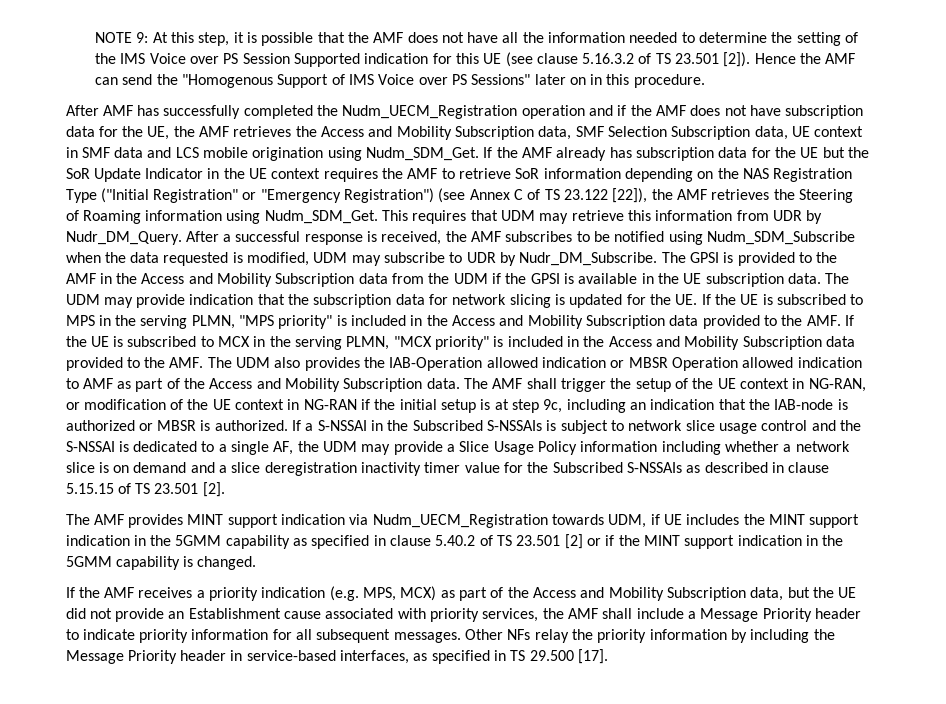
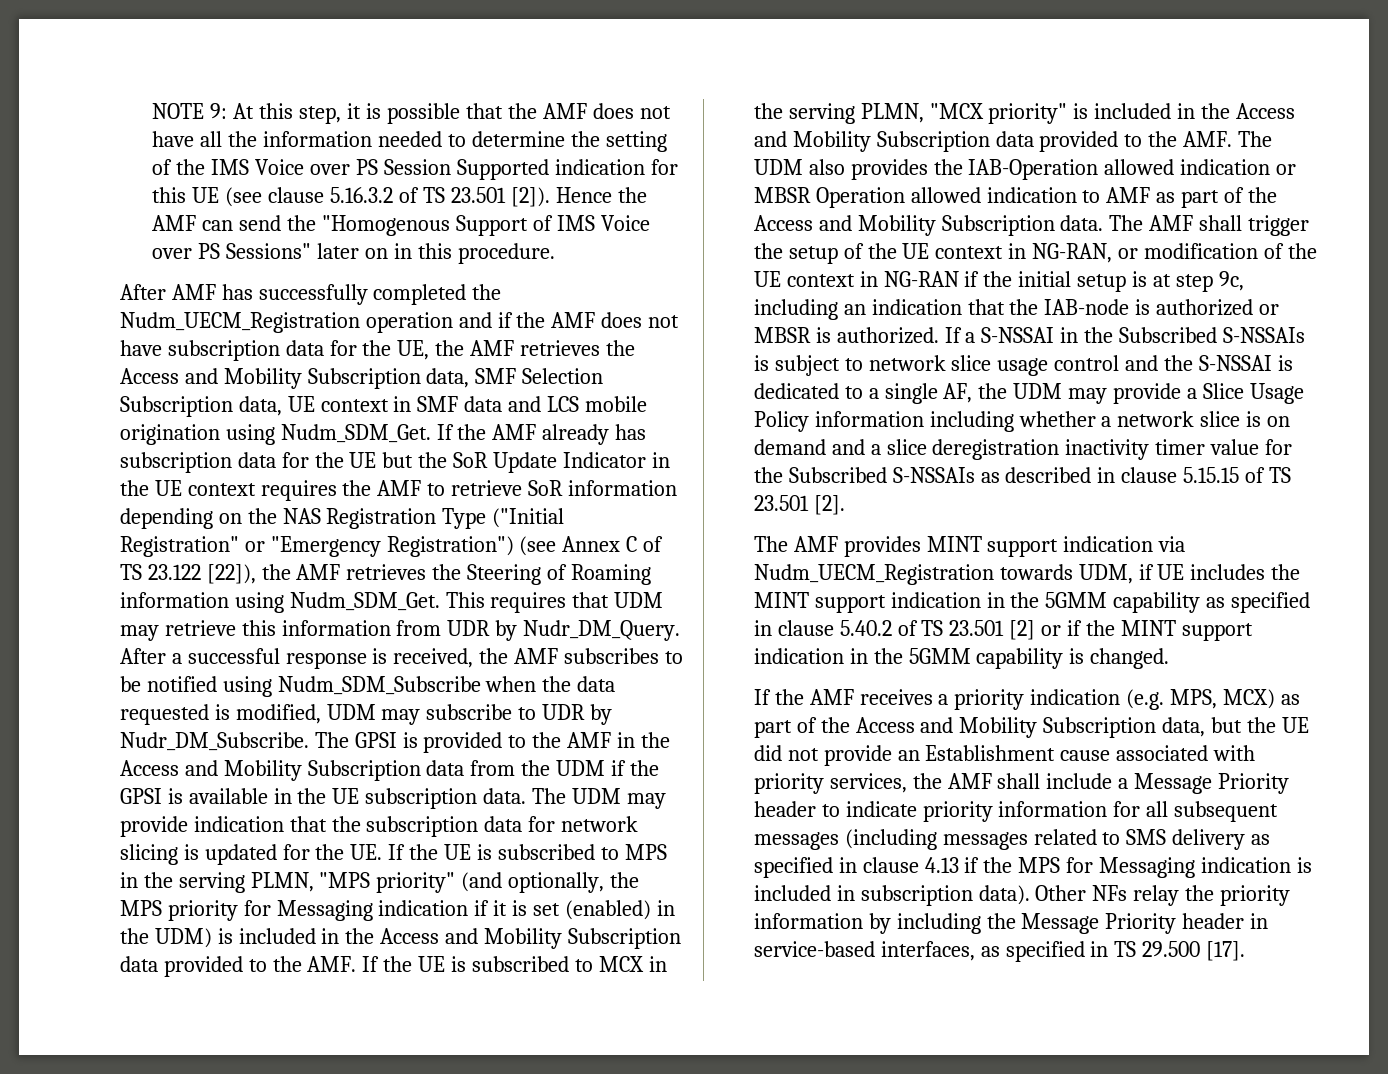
- The UDM may provide indication that the subscription data for network slicing is updated for the UE. If the UE is subscribed to MPS in the serving PLMN, "MPS priority" is included in the Access and Mobility Subscription data provided to the AMF. If the UE is subscribed to MCX in the serving PLMN, "MCX priority" is included in the Access and Mobility Subscription data provided to the AMF. The UDM also provides the IAB-Operation allowed indication or MBSR Operation allowed indication to AMF as part of the Access and Mobility Subscription data.
+ The UDM may provide indication that the subscription data for network slicing is updated for the UE. If the UE is subscribed to MPS in the serving PLMN, "MPS priority" (and optionally, the MPS priority for Messaging indication if it is set (enabled) in the UDM) is included in the Access and Mobility Subscription data provided to the AMF. If the UE is subscribed to MCX in the serving PLMN, "MCX priority" is included in the Access and Mobility Subscription data provided to the AMF. The UDM also provides the IAB-Operation allowed indication or MBSR Operation allowed indication to AMF as part of the Access and Mobility Subscription data.
- If the AMF receives a priority indication (e.g. MPS, MCX) as part of the Access and Mobility Subscription data, but the UE did not provide an Establishment cause associated with priority services, the AMF shall include a Message Priority header to indicate priority information for all subsequent messages.
+ If the AMF receives a priority indication (e.g. MPS, MCX) as part of the Access and Mobility Subscription data, but the UE did not provide an Establishment cause associated with priority services, the AMF shall include a Message Priority header to indicate priority information for all subsequent messages (including messages related to SMS delivery as specified in clause 4.13 if the MPS for Messaging indication is included in subscription data).

